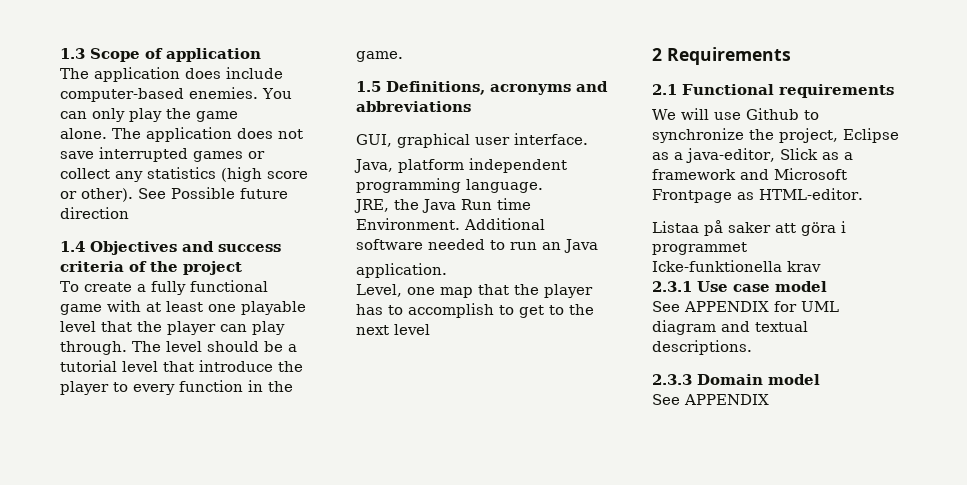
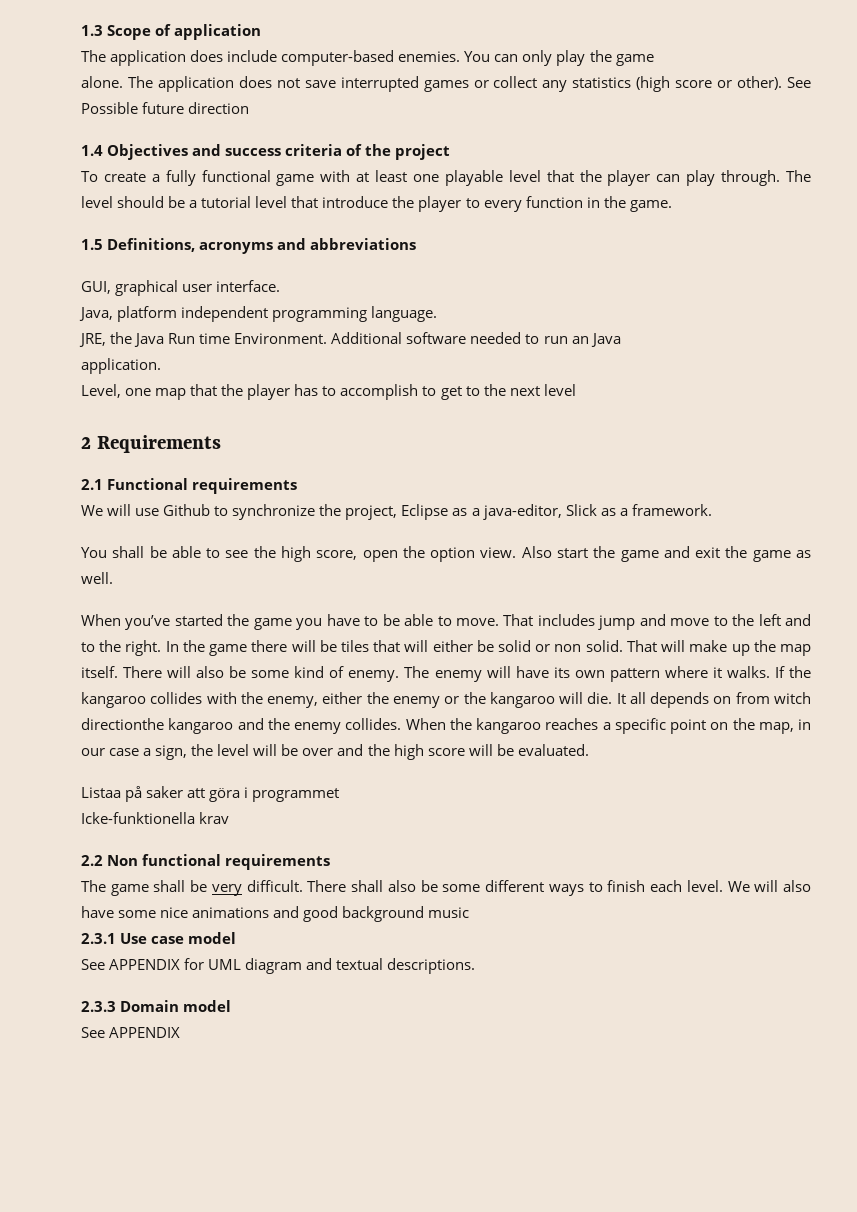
- We will use Github to synchronize the project, Eclipse as a java-editor, Slick as a framework and Microsoft Frontpage as HTML-editor.
+ We will use Github to synchronize the project, Eclipse as a java-editor, Slick as a framework.
+ You shall be able to see the high score, open the option view. Also start the game and exit the game as well.
+ When you’ve started the game you have to be able to move. That includes jump and move to the left and to the right. In the game there will be tiles that will either be solid or non solid. That will make up the map itself. There will also be some kind of enemy. The enemy will have its own pattern where it walks. If the kangaroo collides with the enemy, either the enemy or the kangaroo will die. It all depends on from witch directionthe kangaroo and the enemy collides. When the kangaroo reaches a specific point on the map, in our case a sign, the level will be over and the high score will be evaluated.
+ 2.2 Non functional requirements
+ The game shall be very difficult. There shall also be some different ways to finish each level. We will also have some nice animations and good background music

